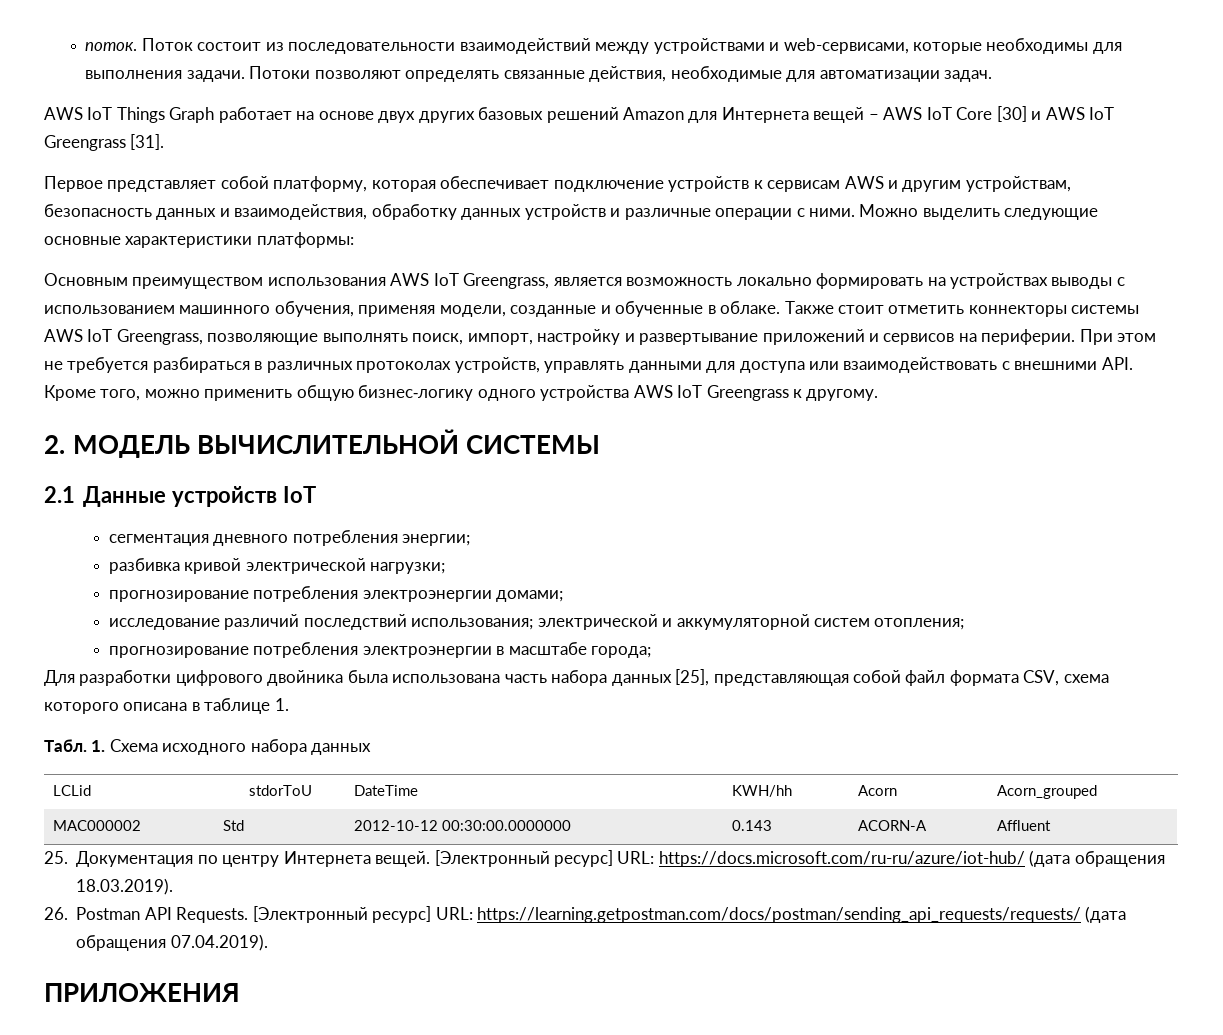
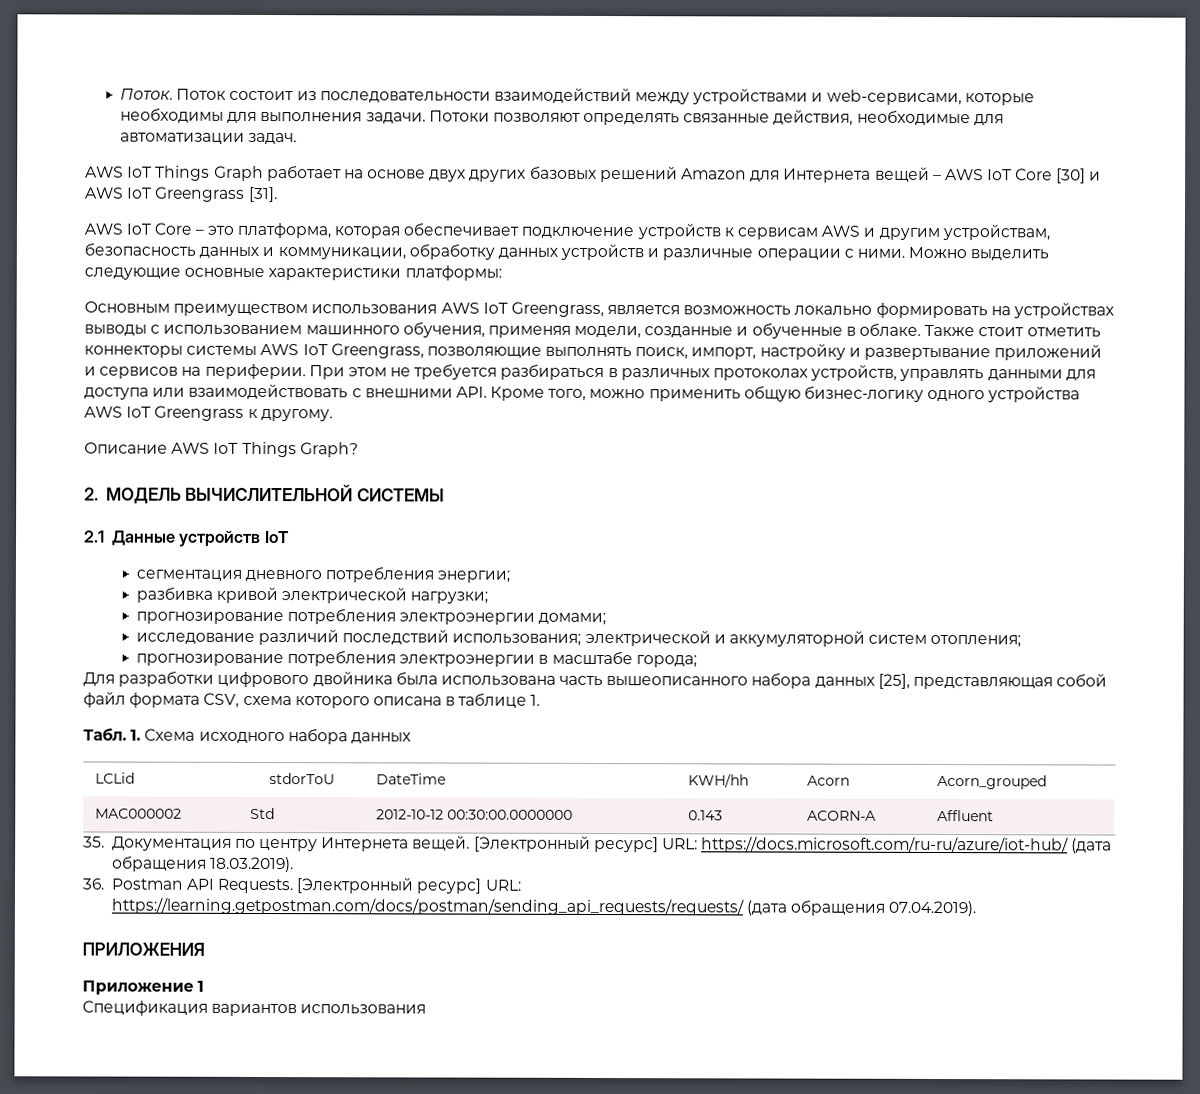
- поток.
+ Поток.
- Первое представляет собой платформу, которая обеспечивает подключение устройств к сервисам AWS и другим устройствам, безопасность данных и взаимодействия, обработку данных устройств и различные операции с ними.
+ AWS IoT Core – это платформа, которая обеспечивает подключение устройств к сервисам AWS и другим устройствам, безопасность данных и коммуникации, обработку данных устройств и различные операции с ними.
+ Описание AWS IoT Things Graph?
- Для разработки цифрового двойника была использована часть набора данных [25], представляющая собой файл формата CSV, схема которого описана в таблице 1.
+ Для разработки цифрового двойника была использована часть вышеописанного набора данных [25], представляющая собой файл формата CSV, схема которого описана в таблице 1.
- 25. Документация по центру Интернета вещей.
+ 35. Документация по центру Интернета вещей.
- 26. Postman API Requests.
+ 36. Postman API Requests.
+ Приложение 1
+ Спецификация вариантов использования

